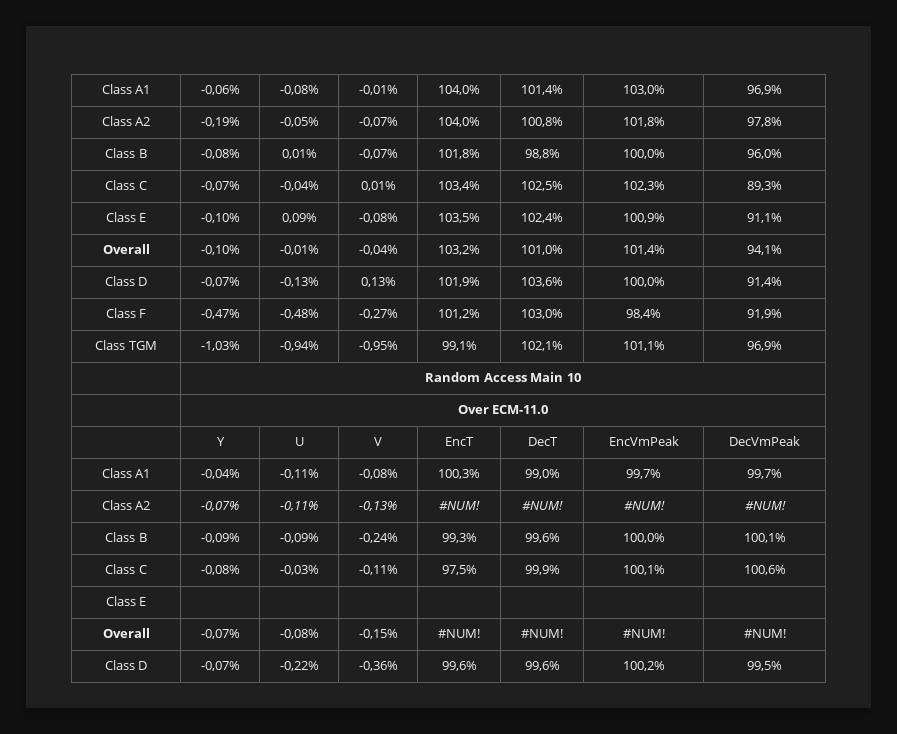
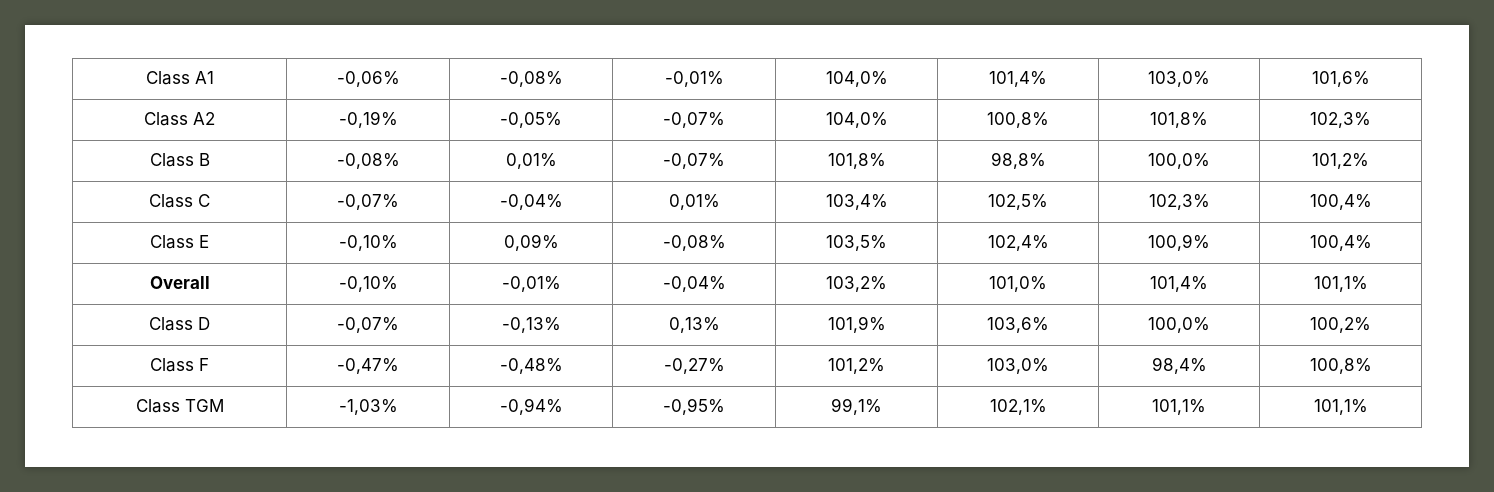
- Class A1 | -0,06% | -0,08% | -0,01% | 104,0% | 101,4% | 103,0% | 96,9%
+ Class A1 | -0,06% | -0,08% | -0,01% | 104,0% | 101,4% | 103,0% | 101,6%
- Class A2 | -0,19% | -0,05% | -0,07% | 104,0% | 100,8% | 101,8% | 97,8%
+ Class A2 | -0,19% | -0,05% | -0,07% | 104,0% | 100,8% | 101,8% | 102,3%
- Class B | -0,08% | 0,01% | -0,07% | 101,8% | 98,8% | 100,0% | 96,0%
+ Class B | -0,08% | 0,01% | -0,07% | 101,8% | 98,8% | 100,0% | 101,2%
- Class C | -0,07% | -0,04% | 0,01% | 103,4% | 102,5% | 102,3% | 89,3%
+ Class C | -0,07% | -0,04% | 0,01% | 103,4% | 102,5% | 102,3% | 100,4%
- Class E | -0,10% | 0,09% | -0,08% | 103,5% | 102,4% | 100,9% | 91,1%
+ Class E | -0,10% | 0,09% | -0,08% | 103,5% | 102,4% | 100,9% | 100,4%
- Overall | -0,10% | -0,01% | -0,04% | 103,2% | 101,0% | 101,4% | 94,1%
+ Overall | -0,10% | -0,01% | -0,04% | 103,2% | 101,0% | 101,4% | 101,1%
- Class D | -0,07% | -0,13% | 0,13% | 101,9% | 103,6% | 100,0% | 91,4%
+ Class D | -0,07% | -0,13% | 0,13% | 101,9% | 103,6% | 100,0% | 100,2%
- Class F | -0,47% | -0,48% | -0,27% | 101,2% | 103,0% | 98,4% | 91,9%
+ Class F | -0,47% | -0,48% | -0,27% | 101,2% | 103,0% | 98,4% | 100,8%
- Class TGM | -1,03% | -0,94% | -0,95% | 99,1% | 102,1% | 101,1% | 96,9%
- | Random Access Main 10
- | Over ECM-11.0
- | Y | U | V | EncT | DecT | EncVmPeak | DecVmPeak
- Class A1 | -0,04% | -0,11% | -0,08% | 100,3% | 99,0% | 99,7% | 99,7%
- Class A2 | -0,07% | -0,11% | -0,13% | #NUM! | #NUM! | #NUM! | #NUM!
- Class B | -0,09% | -0,09% | -0,24% | 99,3% | 99,6% | 100,0% | 100,1%
- Class C | -0,08% | -0,03% | -0,11% | 97,5% | 99,9% | 100,1% | 100,6%
- Class E | | | | | | |
- Overall | -0,07% | -0,08% | -0,15% | #NUM! | #NUM! | #NUM! | #NUM!
- Class D | -0,07% | -0,22% | -0,36% | 99,6% | 99,6% | 100,2% | 99,5%
+ Class TGM | -1,03% | -0,94% | -0,95% | 99,1% | 102,1% | 101,1% | 101,1%

